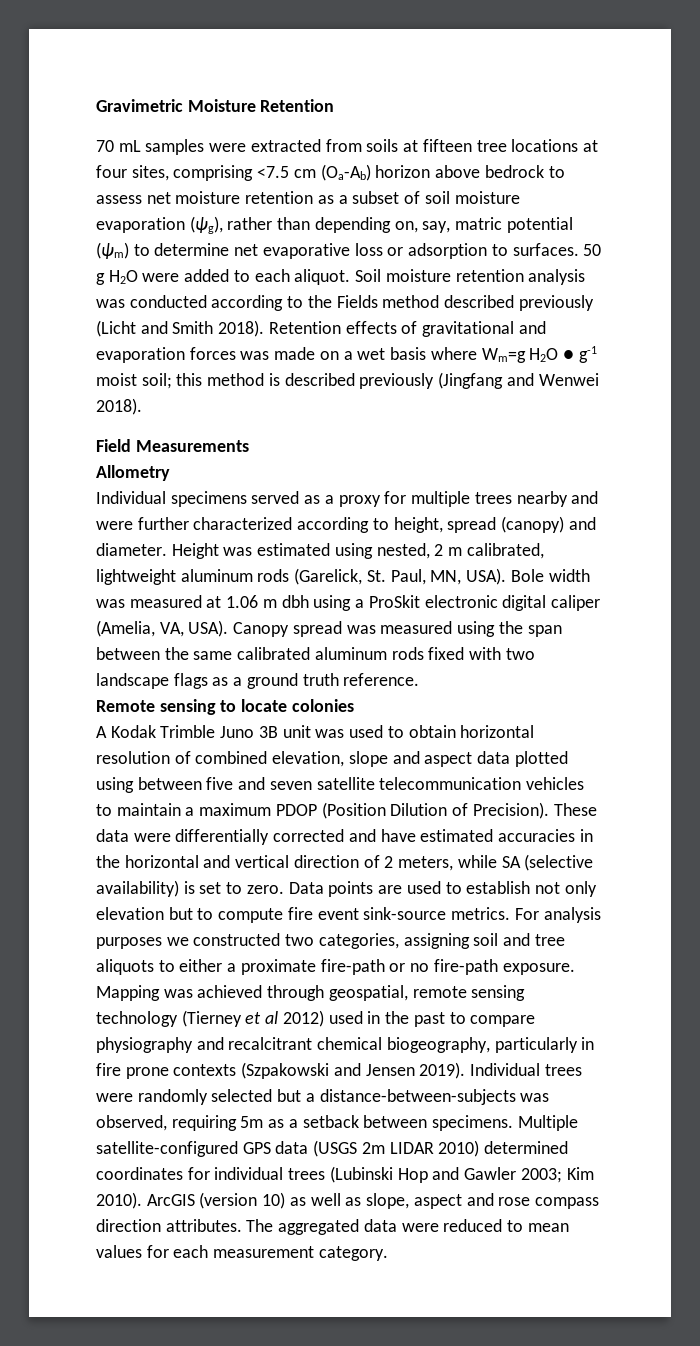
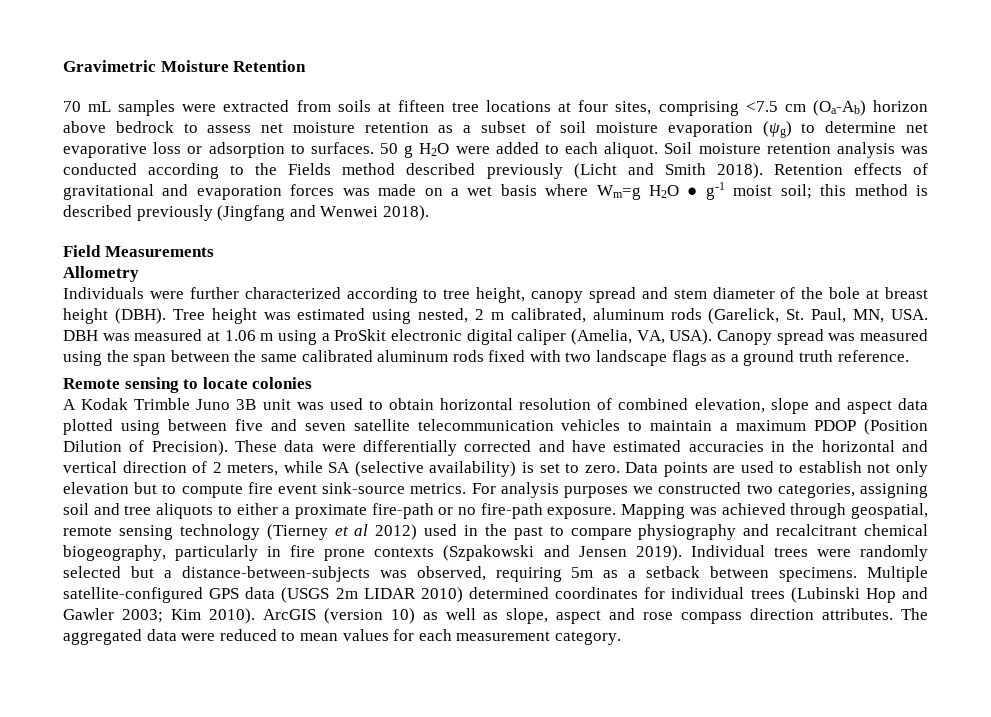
- 70 mL samples were extracted from soils at fifteen tree locations at four sites, comprising <7.5 cm (Oa-Ab) horizon above bedrock to assess net moisture retention as a subset of soil moisture evaporation (ψg), rather than depending on, say, matric potential (ψm) to determine net evaporative loss or adsorption to surfaces.
+ 70 mL samples were extracted from soils at fifteen tree locations at four sites, comprising <7.5 cm (Oa-Ab) horizon above bedrock to assess net moisture retention as a subset of soil moisture evaporation (ψg) to determine net evaporative loss or adsorption to surfaces.
- Individual specimens served as a proxy for multiple trees nearby and were further characterized according to height, spread (canopy) and diameter. Height was estimated using nested, 2 m calibrated, lightweight aluminum rods (Garelick, St. Paul, MN, USA). Bole width was measured at 1.06 m dbh using a ProSkit electronic digital caliper (Amelia, VA, USA).
+ Individuals were further characterized according to tree height, canopy spread and stem diameter of the bole at breast height (DBH). Tree height was estimated using nested, 2 m calibrated, aluminum rods (Garelick, St. Paul, MN, USA. DBH was measured at 1.06 m using a ProSkit electronic digital caliper (Amelia, VA, USA).

